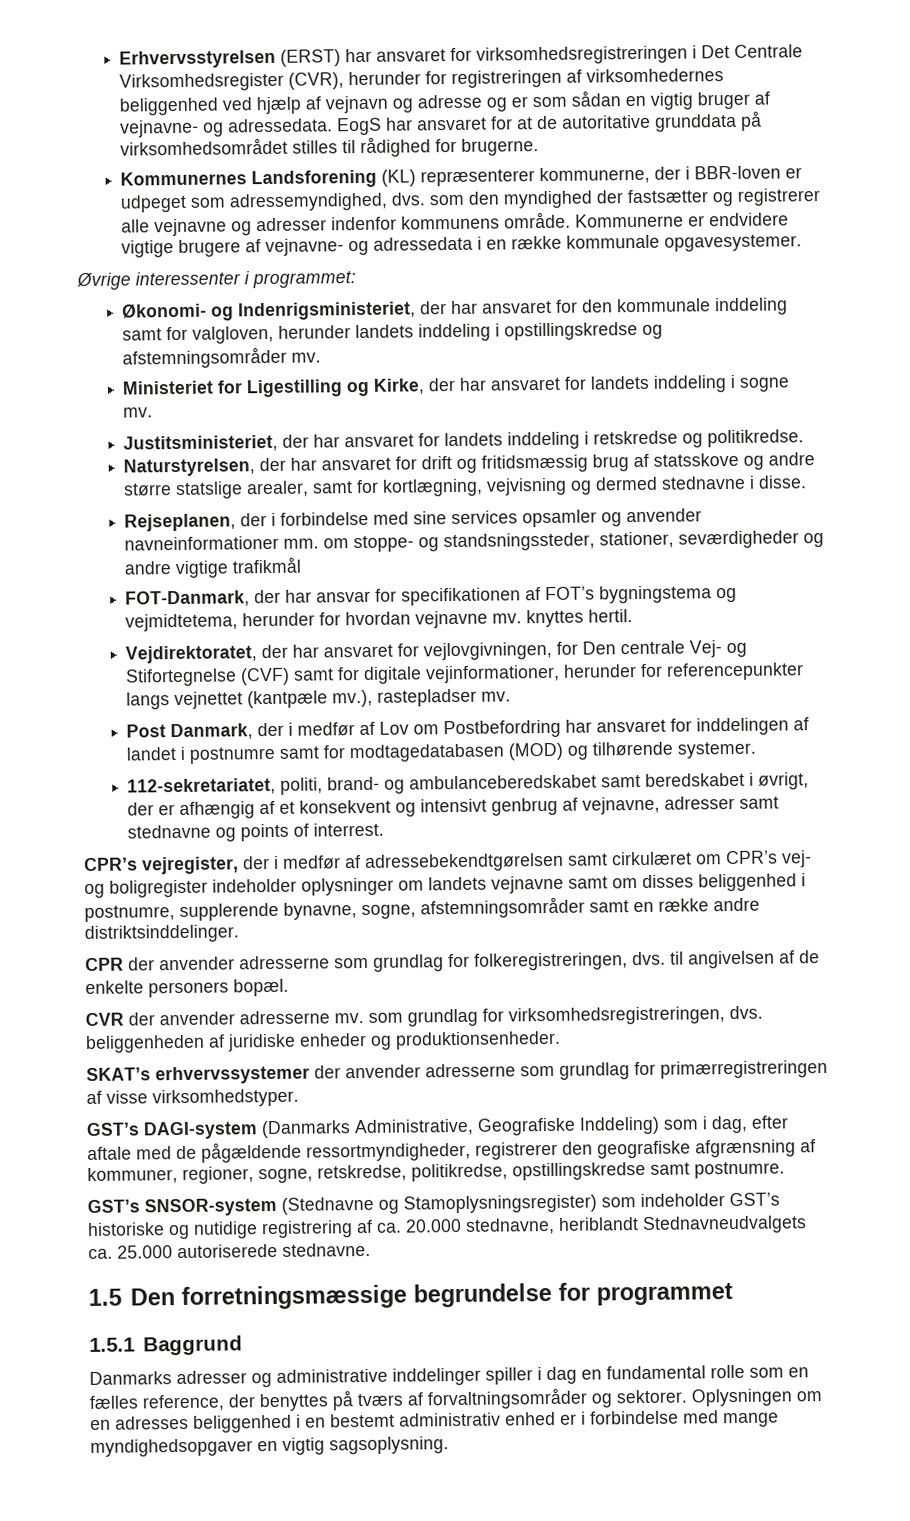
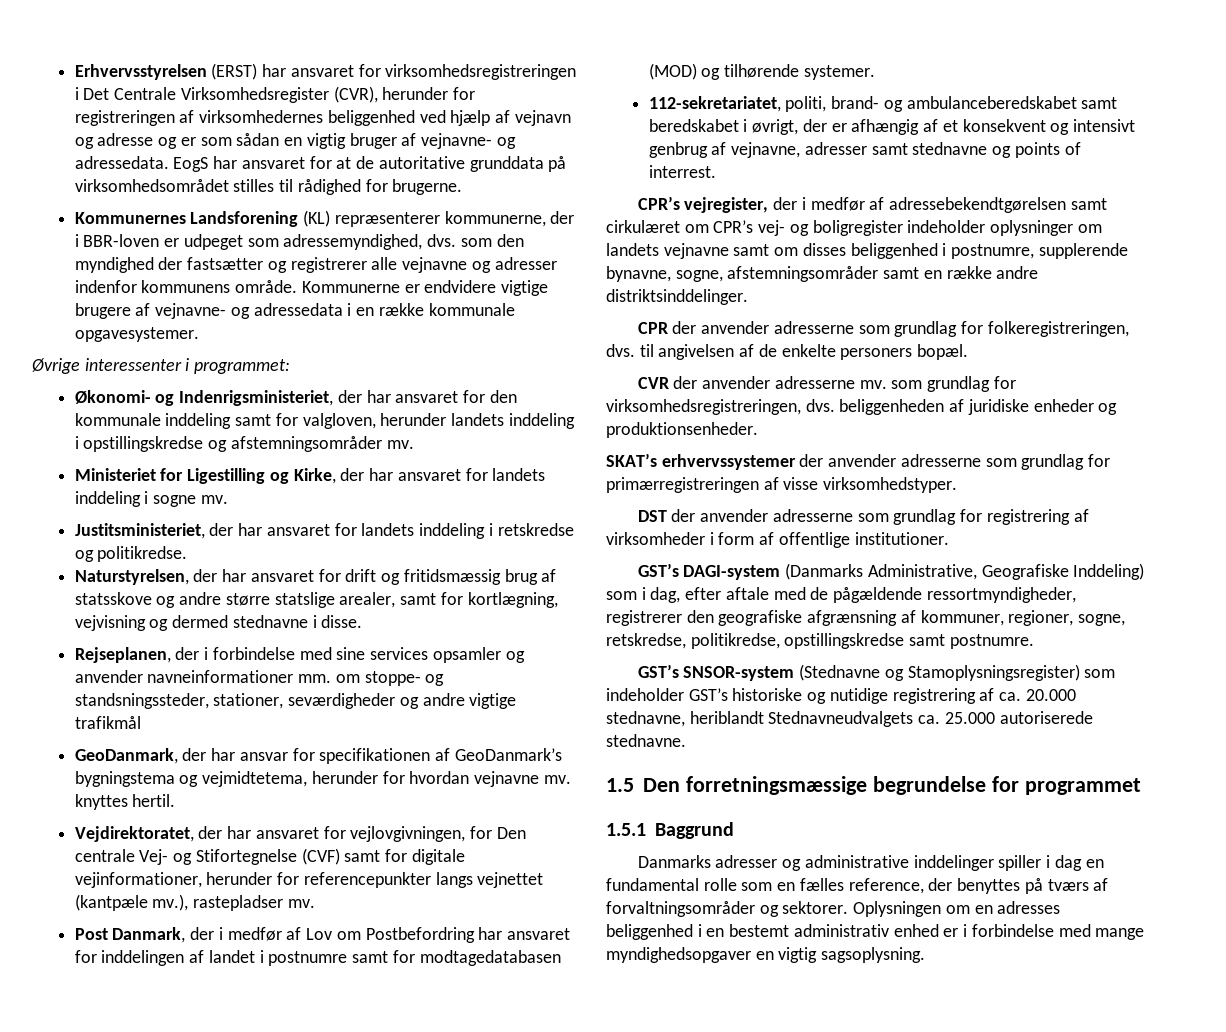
- FOT-Danmark, der har ansvar for specifikationen af FOT’s bygningstema og vejmidtetema, herunder for hvordan vejnavne mv. knyttes hertil.
+ GeoDanmark, der har ansvar for specifikationen af GeoDanmark’s bygningstema og vejmidtetema, herunder for hvordan vejnavne mv. knyttes hertil.
+ DST der anvender adresserne som grundlag for registrering af virksomheder i form af offentlige institutioner.

